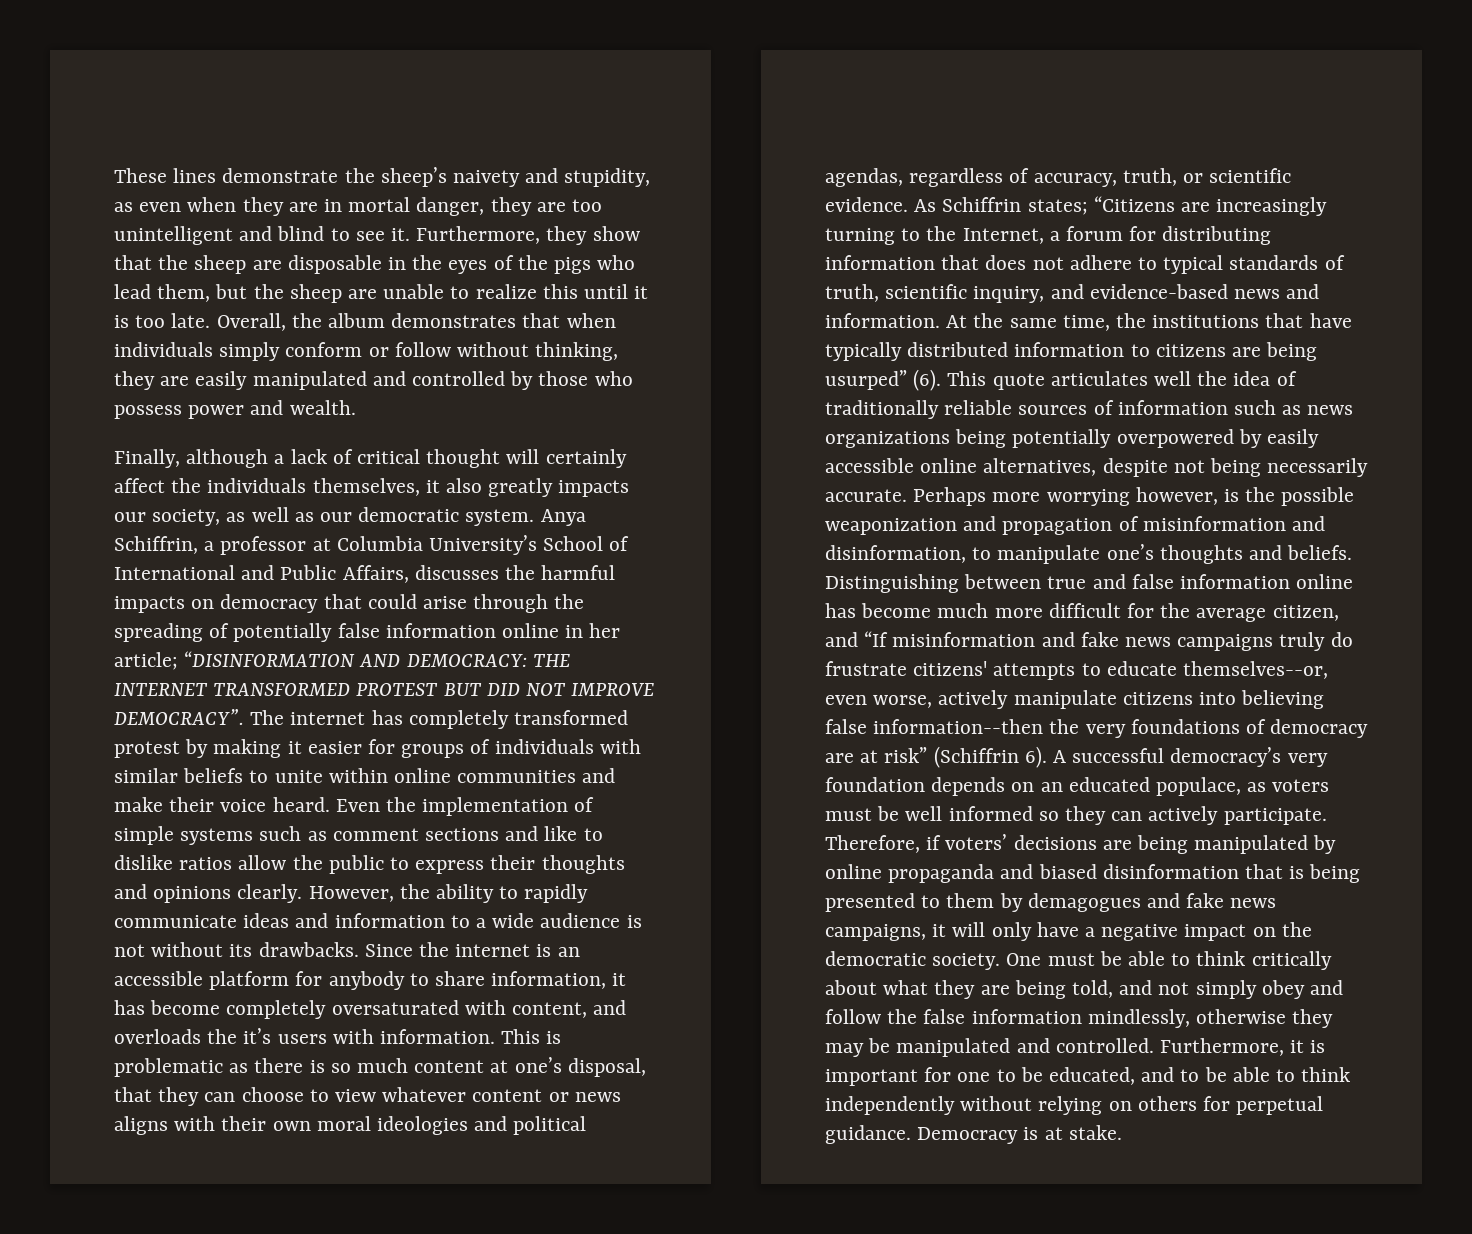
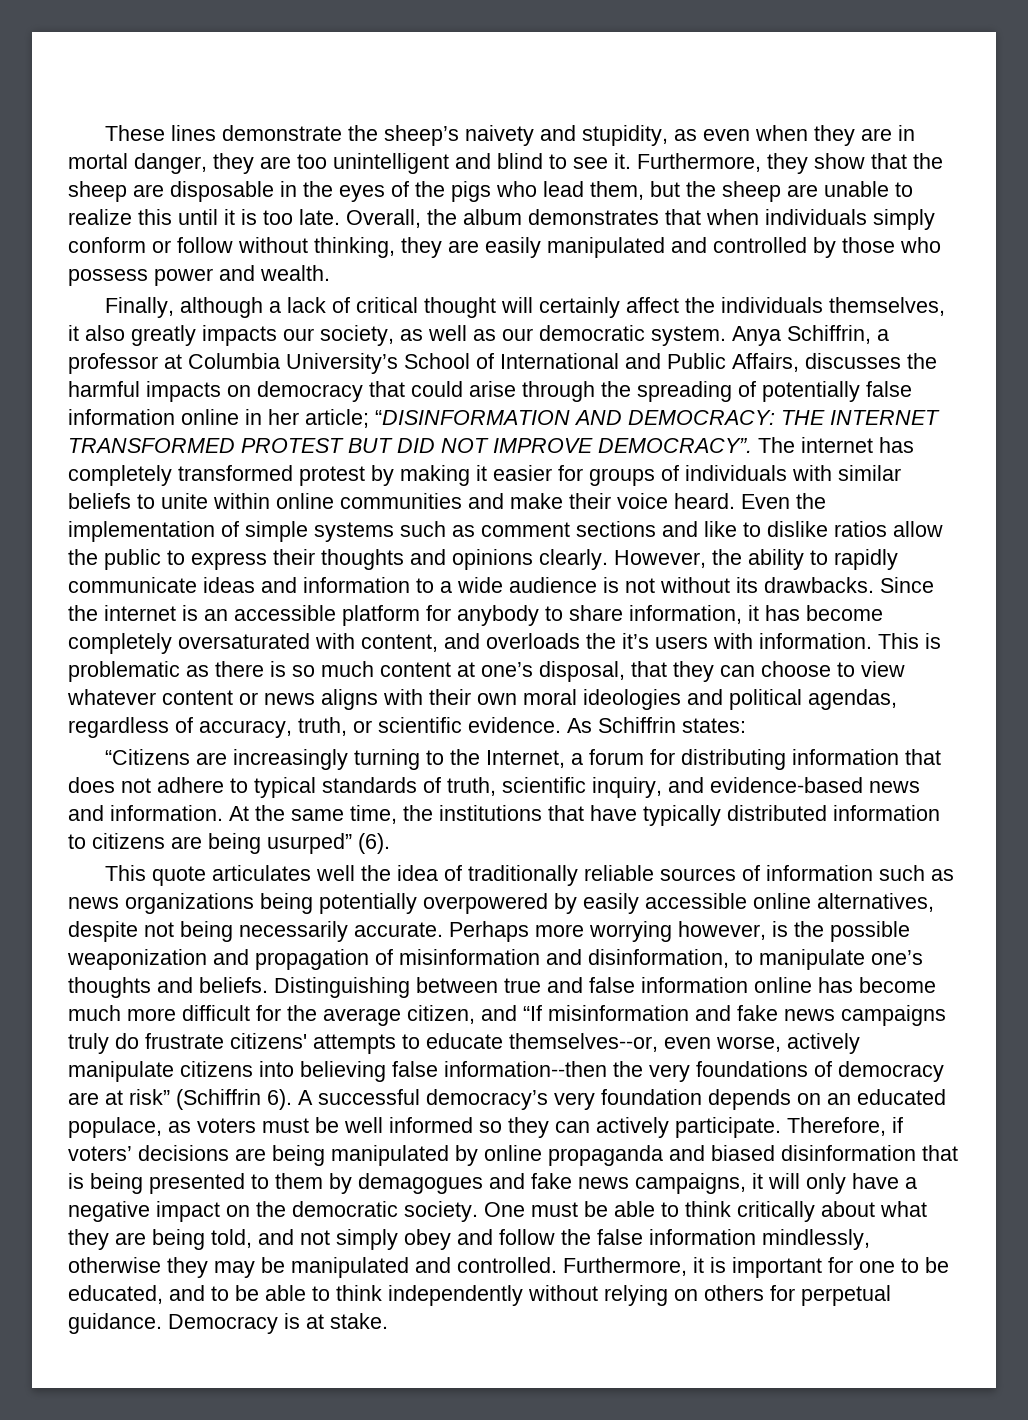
- As Schiffrin states; “Citizens are increasingly turning to the Internet, a forum for distributing information that does not adhere to typical standards of truth, scientific inquiry, and evidence-based news and information.
+ As Schiffrin states:
+ “Citizens are increasingly turning to the Internet, a forum for distributing information that does not adhere to typical standards of truth, scientific inquiry, and evidence-based news and information.
- At the same time, the institutions that have typically distributed information to citizens are being usurped” (6). This quote articulates well the idea of traditionally reliable sources of information such as news organizations being potentially overpowered by easily accessible online alternatives, despite not being necessarily accurate.
+ At the same time, the institutions that have typically distributed information to citizens are being usurped” (6).
+ This quote articulates well the idea of traditionally reliable sources of information such as news organizations being potentially overpowered by easily accessible online alternatives, despite not being necessarily accurate.

